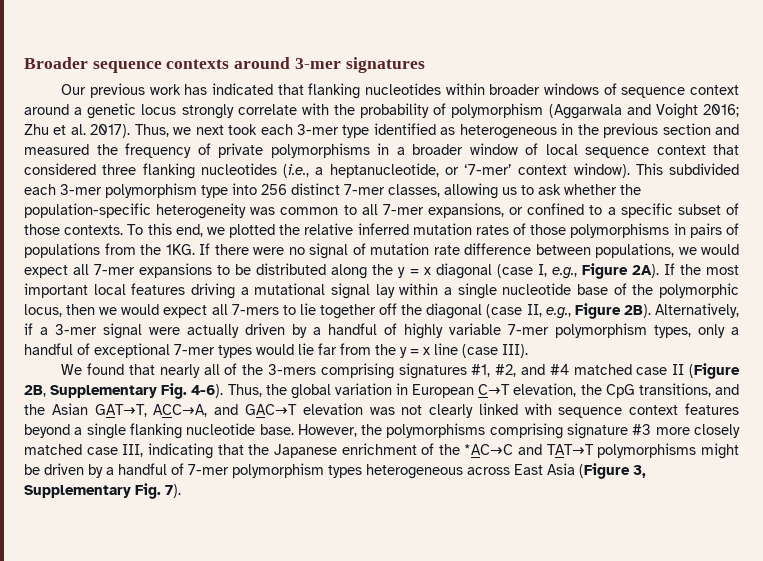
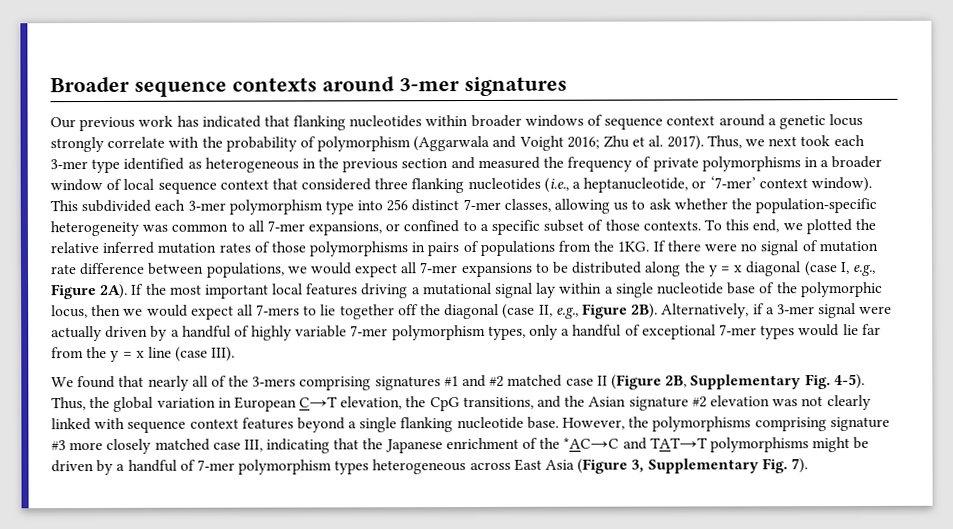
- We found that nearly all of the 3-mers comprising signatures #1, #2, and #4 matched case II (Figure 2B, Supplementary Fig. 4-6).
+ We found that nearly all of the 3-mers comprising signatures #1 and #2 matched case II (Figure 2B, Supplementary Fig. 4-5).
- Thus, the global variation in European C→T elevation, the CpG transitions, and the Asian GAT→T, ACC→A, and GAC→T elevation was not clearly linked with sequence context features beyond a single flanking nucleotide base.
+ Thus, the global variation in European C→T elevation, the CpG transitions, and the Asian signature #2 elevation was not clearly linked with sequence context features beyond a single flanking nucleotide base.

